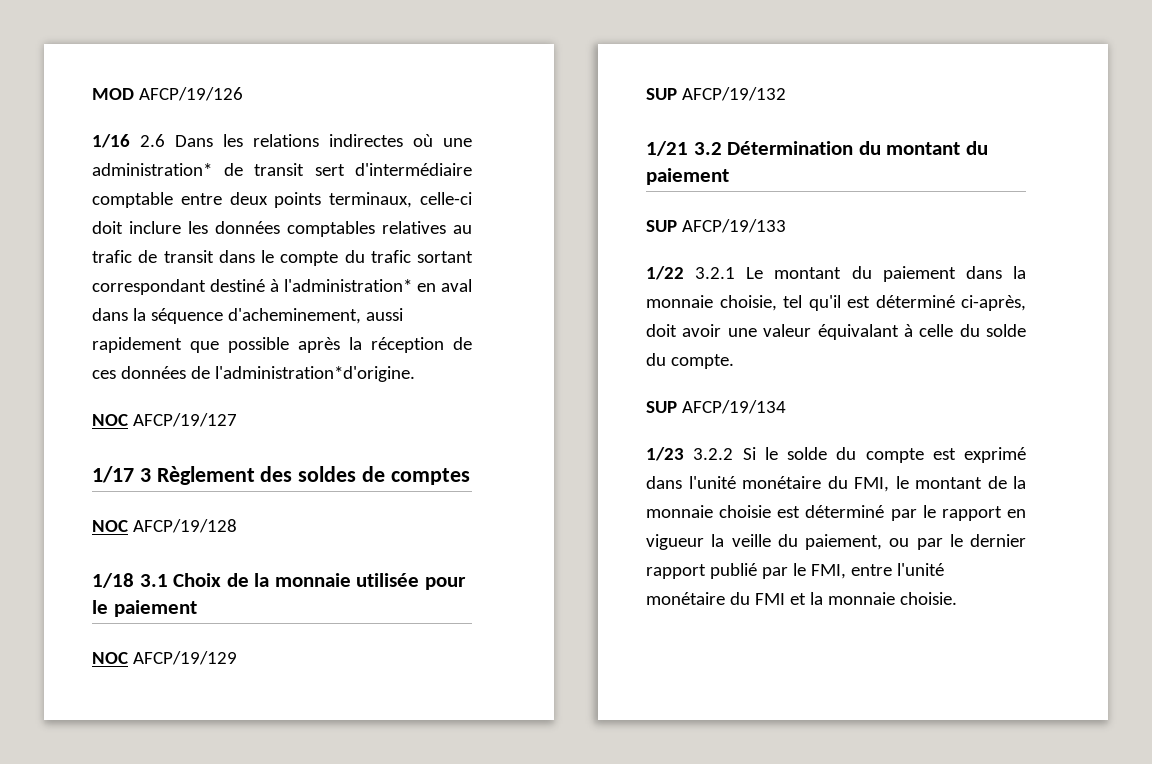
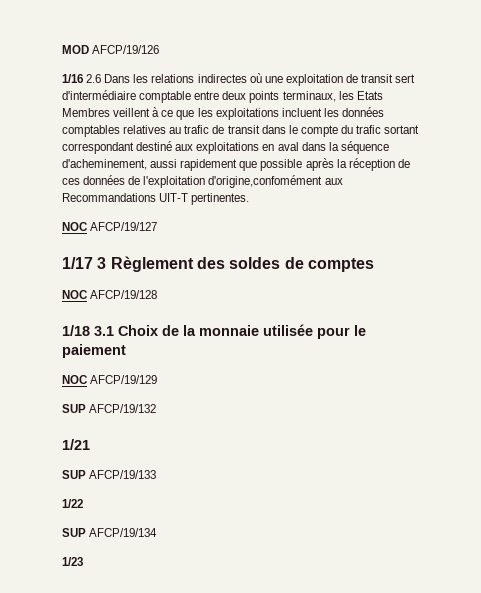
- 1/16 2.6 Dans les relations indirectes où une administration* de transit sert d'intermédiaire comptable entre deux points terminaux, celle-ci doit inclure les données comptables relatives au trafic de transit dans le compte du trafic sortant correspondant destiné à l'administration* en aval dans la séquence d'acheminement, aussi rapidement que possible après la réception de ces données de l'administration*d'origine.
+ 1/16 2.6 Dans les relations indirectes où une exploitation de transit sert d'intermédiaire comptable entre deux points terminaux, les Etats Membres veillent à ce que les exploitations incluent les données comptables relatives au trafic de transit dans le compte du trafic sortant correspondant destiné aux exploitations en aval dans la séquence d'acheminement, aussi rapidement que possible après la réception de ces données de l'exploitation d'origine,confomément aux Recommandations UIT-T pertinentes.
- 1/21 3.2 Détermination du montant du paiement
+ 1/21
  SUP AFCP/19/133
- 1/22 3.2.1 Le montant du paiement dans la monnaie choisie, tel qu'il est déterminé ci-après, doit avoir une valeur équivalant à celle du solde du compte.
+ 1/22
  SUP AFCP/19/134
- 1/23 3.2.2 Si le solde du compte est exprimé dans l'unité monétaire du FMI, le montant de la monnaie choisie est déterminé par le rapport en vigueur la veille du paiement, ou par le dernier rapport publié par le FMI, entre l'unité monétaire du FMI et la monnaie choisie.
+ 1/23

